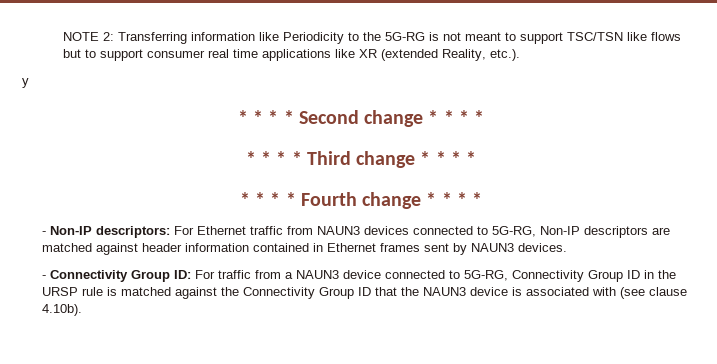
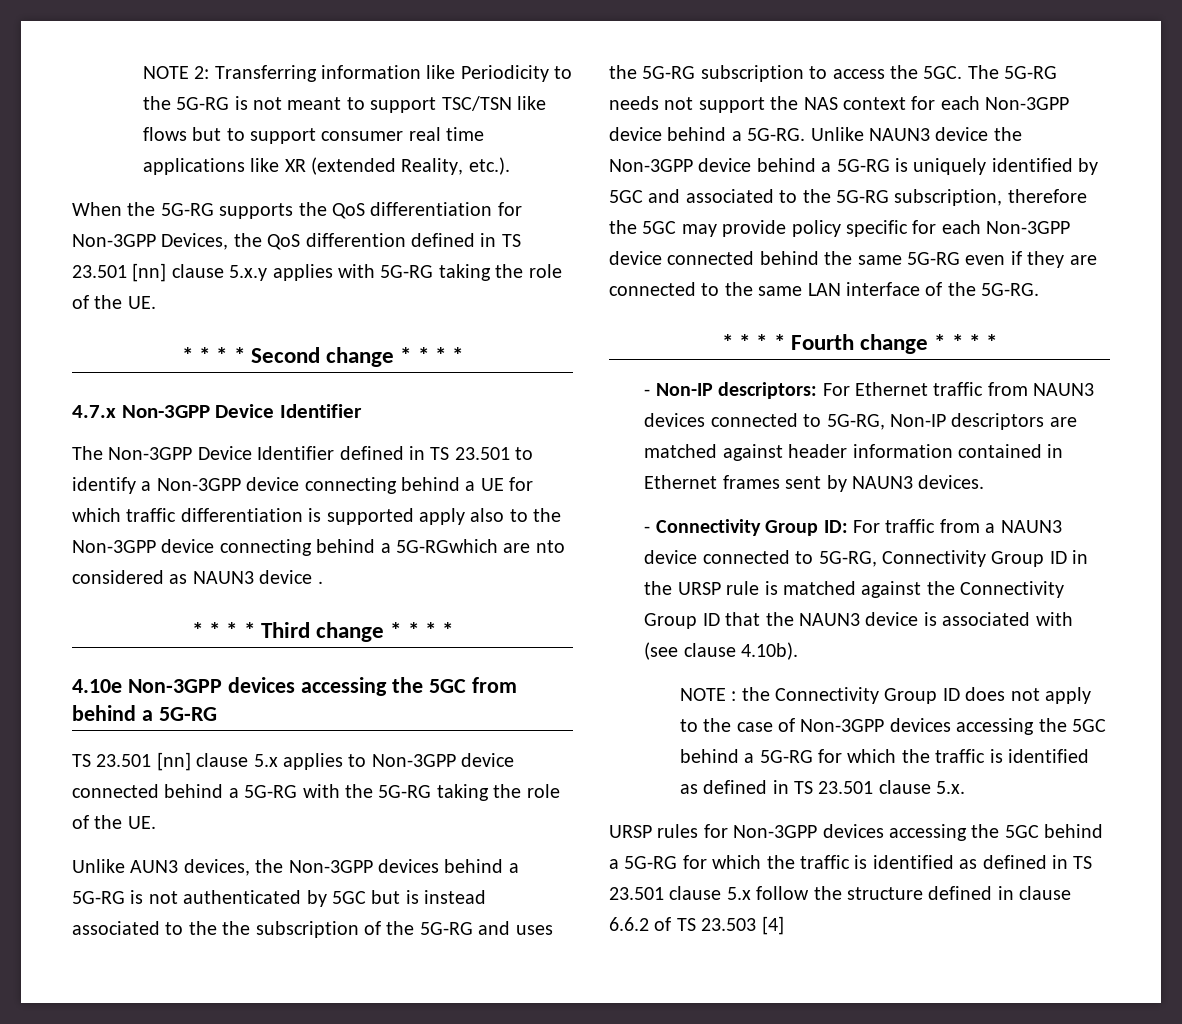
- y
+ When the 5G-RG supports the QoS differentiation for Non-3GPP Devices, the QoS differention defined in TS 23.501 [nn] clause 5.x.y applies with 5G-RG taking the role of the UE.
+ 4.7.x Non-3GPP Device Identifier
+ The Non-3GPP Device Identifier defined in TS 23.501 to identify a Non-3GPP device connecting behind a UE for which traffic differentiation is supported apply also to the Non-3GPP device connecting behind a 5G-RGwhich are nto considered as NAUN3 device .
+ 4.10e Non-3GPP devices accessing the 5GC from behind a 5G-RG
+ TS 23.501 [nn] clause 5.x applies to Non-3GPP device connected behind a 5G-RG with the 5G-RG taking the role of the UE.
+ Unlike AUN3 devices, the Non-3GPP devices behind a 5G-RG is not authenticated by 5GC but is instead associated to the the subscription of the 5G-RG and uses the 5G-RG subscription to access the 5GC. The 5G-RG needs not support the NAS context for each Non-3GPP device behind a 5G-RG. Unlike NAUN3 device the Non-3GPP device behind a 5G-RG is uniquely identified by 5GC and associated to the 5G-RG subscription, therefore the 5GC may provide policy specific for each Non-3GPP device connected behind the same 5G-RG even if they are connected to the same LAN interface of the 5G-RG.
+ NOTE : the Connectivity Group ID does not apply to the case of Non-3GPP devices accessing the 5GC behind a 5G-RG for which the traffic is identified as defined in TS 23.501 clause 5.x.
+ URSP rules for Non-3GPP devices accessing the 5GC behind a 5G-RG for which the traffic is identified as defined in TS 23.501 clause 5.x follow the structure defined in clause 6.6.2 of TS 23.503 [4]

